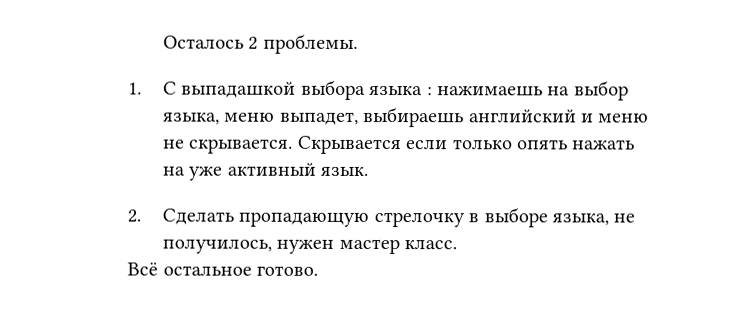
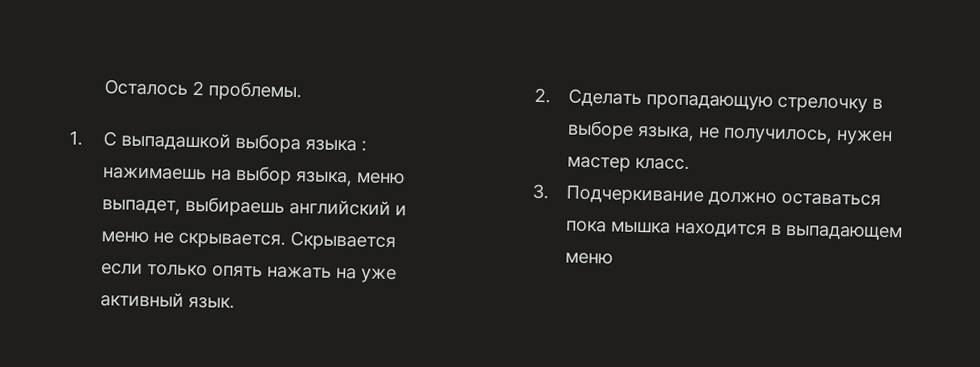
- Всё остальное готово.
+ 3. Подчеркивание должно оставаться пока мышка находится в выпадающем меню

